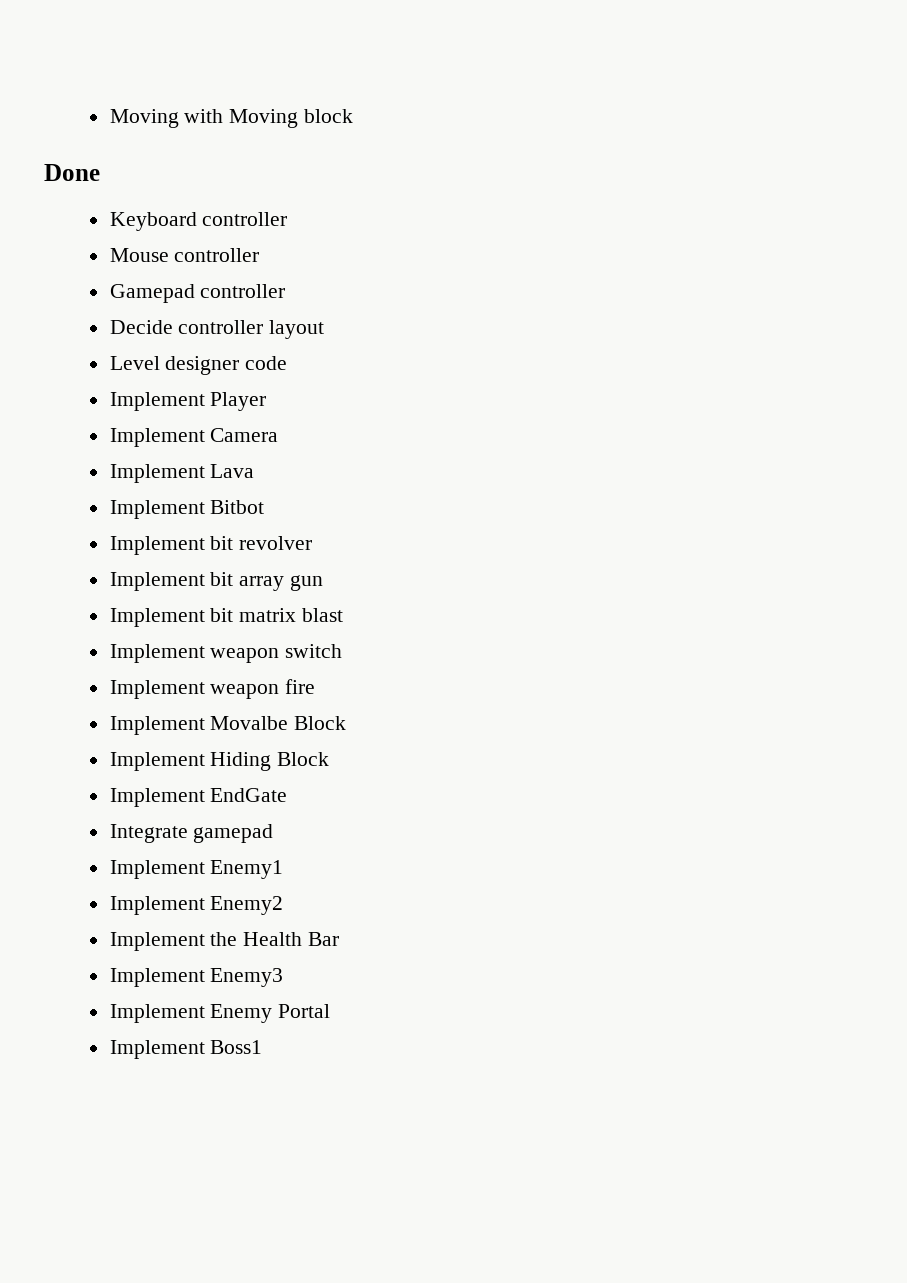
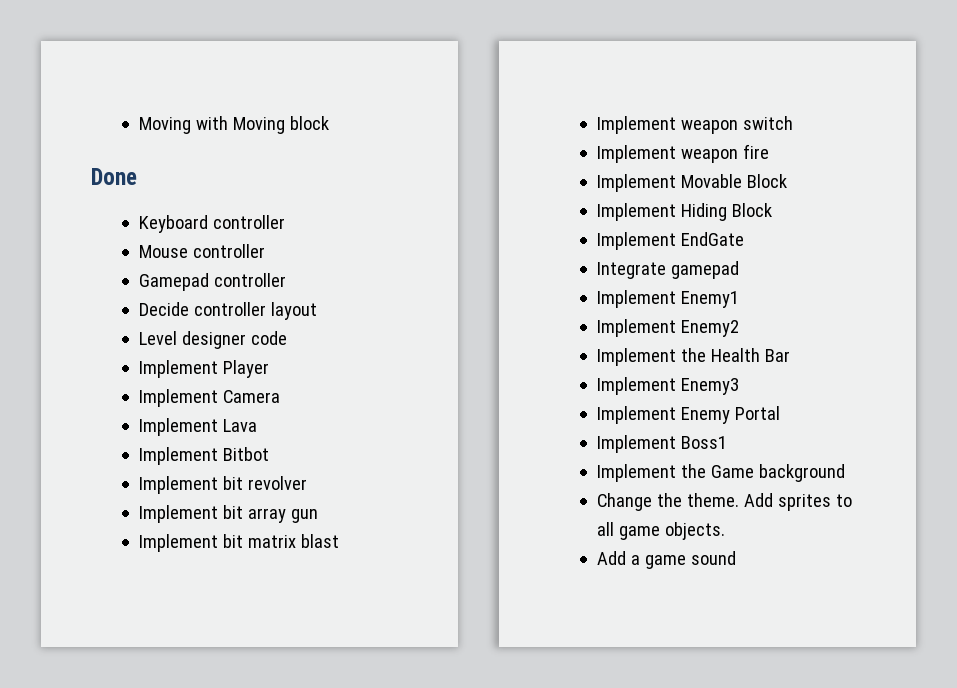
- Implement Movalbe Block
+ Implement Movable Block
+ Implement the Game background
+ Change the theme. Add sprites to all game objects.
+ Add a game sound

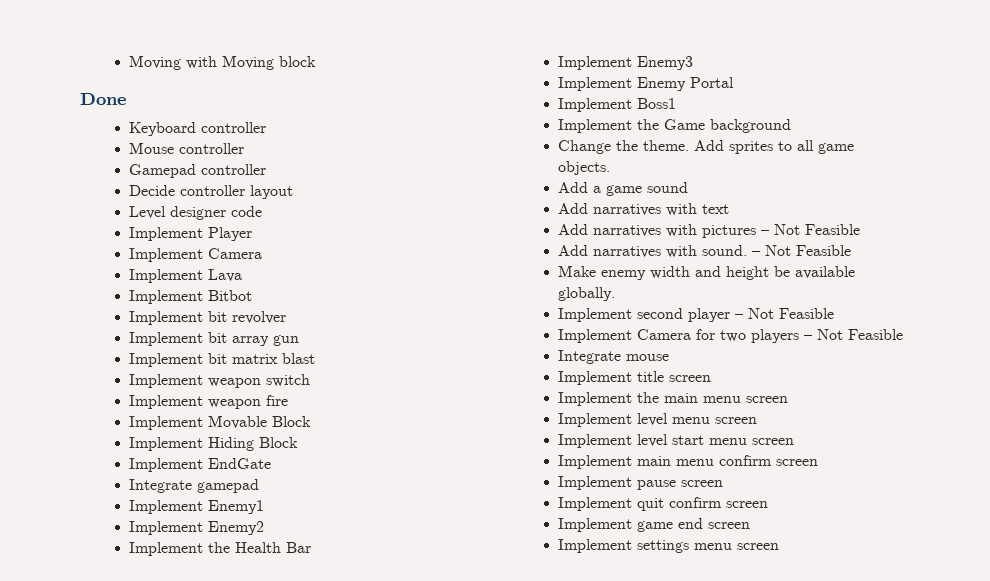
+ Add narratives with text
+ Add narratives with pictures – Not Feasible
+ Add narratives with sound. – Not Feasible
+ Make enemy width and height be available globally.
+ Implement second player – Not Feasible
+ Implement Camera for two players – Not Feasible
+ Integrate mouse
+ Implement title screen
+ Implement the main menu screen
+ Implement level menu screen
+ Implement level start menu screen
+ Implement main menu confirm screen
+ Implement pause screen
+ Implement quit confirm screen
+ Implement game end screen
+ Implement settings menu screen

